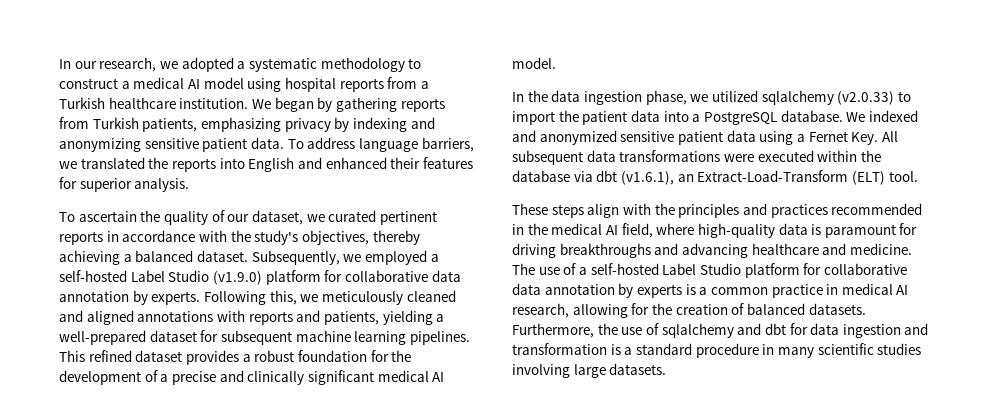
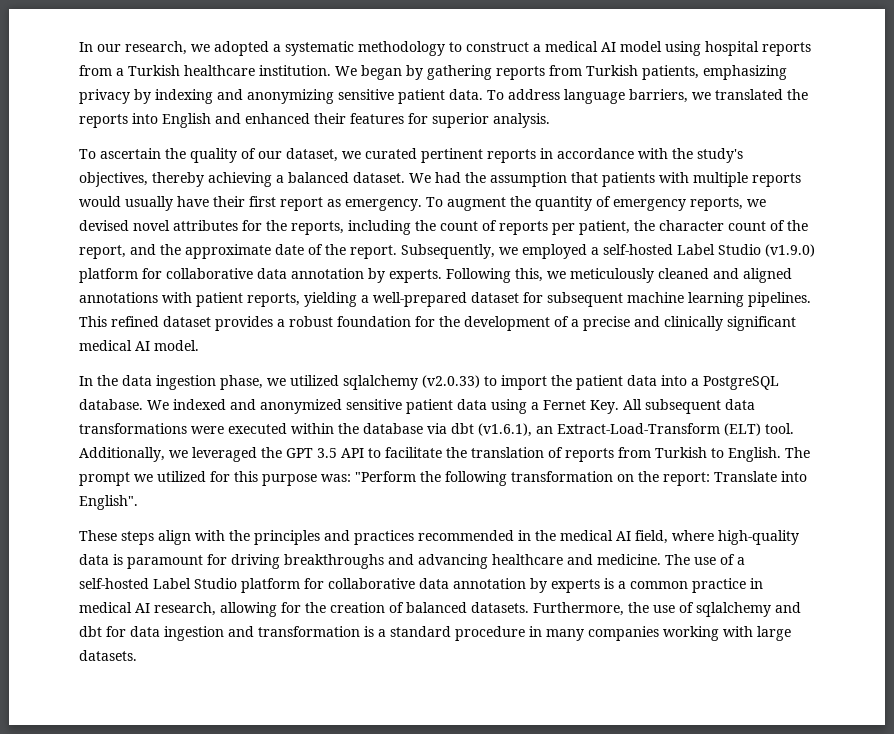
+ We had the assumption that patients with multiple reports would usually have their first report as emergency. To augment the quantity of emergency reports, we devised novel attributes for the reports, including the count of reports per patient, the character count of the report, and the approximate date of the report.
- Following this, we meticulously cleaned and aligned annotations with reports and patients, yielding a well-prepared dataset for subsequent machine learning pipelines.
+ Following this, we meticulously cleaned and aligned annotations with patient reports, yielding a well-prepared dataset for subsequent machine learning pipelines.
+ Additionally, we leveraged the GPT 3.5 API to facilitate the translation of reports from Turkish to English. The prompt we utilized for this purpose was: "Perform the following transformation on the report: Translate into English".
- Furthermore, the use of sqlalchemy and dbt for data ingestion and transformation is a standard procedure in many scientific studies involving large datasets.
+ Furthermore, the use of sqlalchemy and dbt for data ingestion and transformation is a standard procedure in many companies working with large datasets.

